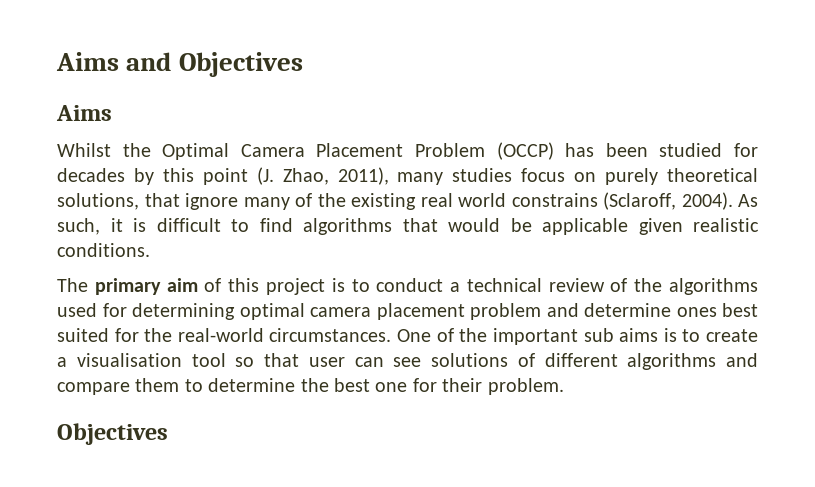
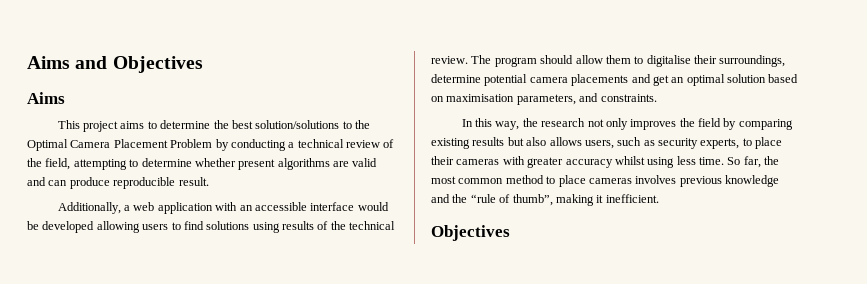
- Whilst the Optimal Camera Placement Problem (OCCP) has been studied for decades by this point (J. Zhao, 2011), many studies focus on purely theoretical solutions, that ignore many of the existing real world constrains (Sclaroff, 2004). As such, it is difficult to find algorithms that would be applicable given realistic conditions.
- The primary aim of this project is to conduct a technical review of the algorithms used for determining optimal camera placement problem and determine ones best suited for the real-world circumstances. One of the important sub aims is to create a visualisation tool so that user can see solutions of different algorithms and compare them to determine the best one for their problem.
+ This project aims to determine the best solution/solutions to the Optimal Camera Placement Problem by conducting a technical review of the field, attempting to determine whether present algorithms are valid and can produce reproducible result.
+ Additionally, a web application with an accessible interface would be developed allowing users to find solutions using results of the technical review. The program should allow them to digitalise their surroundings, determine potential camera placements and get an optimal solution based on maximisation parameters, and constraints.
+ In this way, the research not only improves the field by comparing existing results but also allows users, such as security experts, to place their cameras with greater accuracy whilst using less time. So far, the most common method to place cameras involves previous knowledge and the “rule of thumb”, making it inefficient.

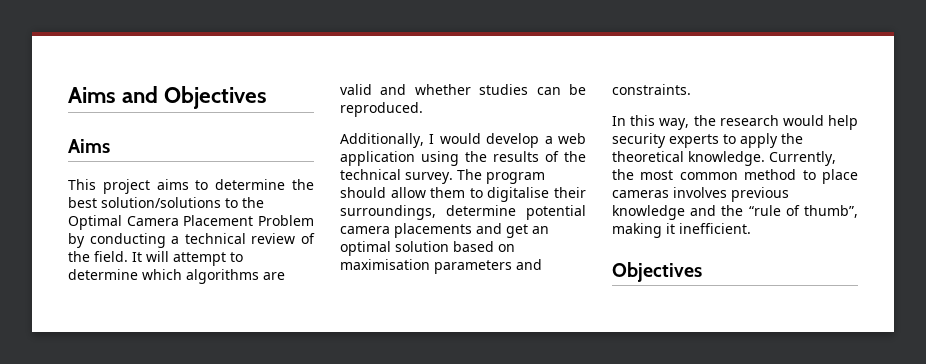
- This project aims to determine the best solution/solutions to the Optimal Camera Placement Problem by conducting a technical review of the field, attempting to determine whether present algorithms are valid and can produce reproducible result.
- Additionally, a web application with an accessible interface would be developed allowing users to find solutions using results of the technical review.
+ This project aims to determine the best solution/solutions to the Optimal Camera Placement Problem by conducting a technical review of the field. It will attempt to determine which algorithms are valid and whether studies can be reproduced.
+ Additionally, I would develop a web application using the results of the technical survey.
- The program should allow them to digitalise their surroundings, determine potential camera placements and get an optimal solution based on maximisation parameters, and constraints.
+ The program should allow them to digitalise their surroundings, determine potential camera placements and get an optimal solution based on maximisation parameters and constraints.
- In this way, the research not only improves the field by comparing existing results but also allows users, such as security experts, to place their cameras with greater accuracy whilst using less time. So far, the most common method to place cameras involves previous knowledge and the “rule of thumb”, making it inefficient.
+ In this way, the research would help security experts to apply the theoretical knowledge. Currently, the most common method to place cameras involves previous knowledge and the “rule of thumb”, making it inefficient.

